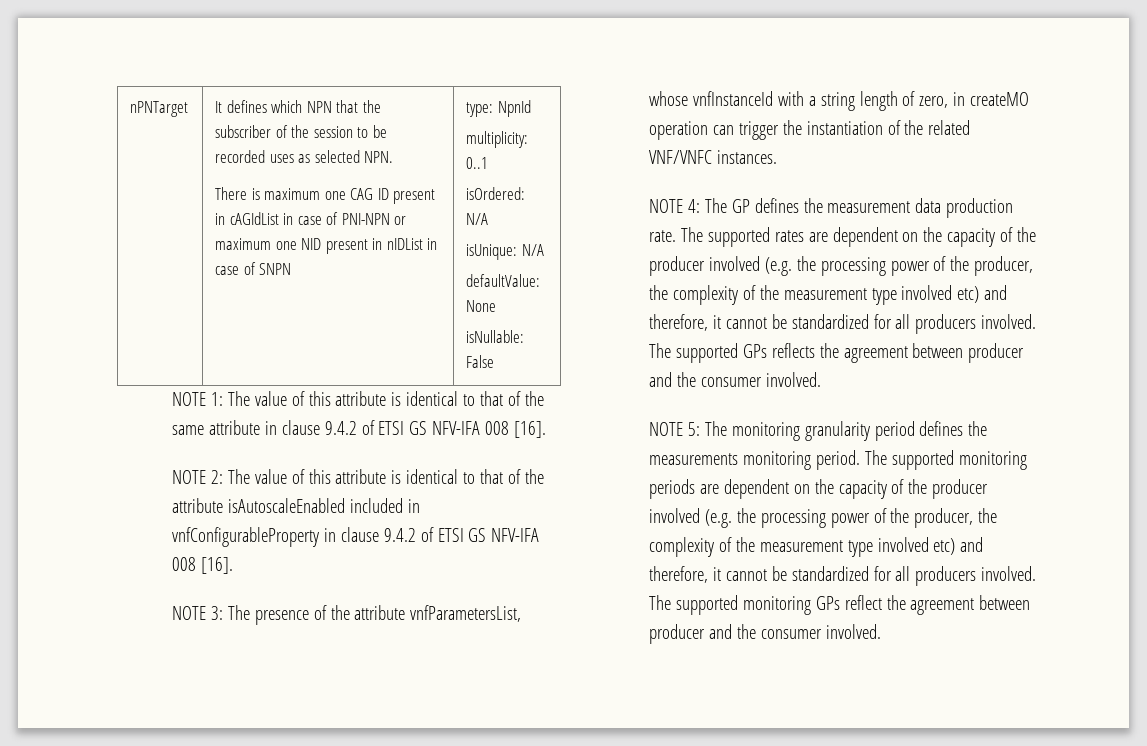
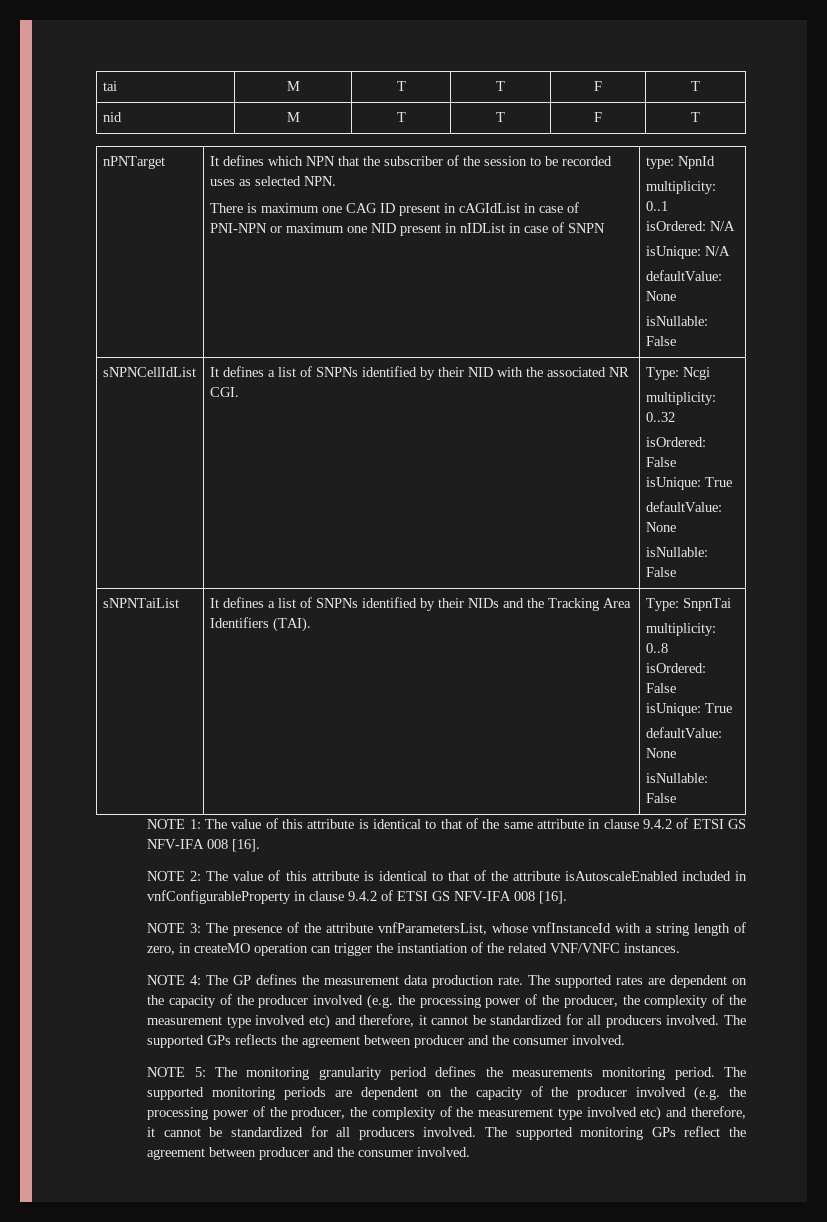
+ tai | M | T | T | F | T
+ nid | M | T | T | F | T
+ sNPNCellIdList | It defines a list of SNPNs identified by their NID with the associated NR CGI. | Type: Ncgi
+ multiplicity: 0..32
+ isOrdered: False
+ isUnique: True
+ defaultValue: None
+ isNullable: False
+ sNPNTaiList | It defines a list of SNPNs identified by their NIDs and the Tracking Area Identifiers (TAI). | Type: SnpnTai
+ multiplicity: 0..8
+ isOrdered: False
+ isUnique: True
+ defaultValue: None
+ isNullable: False

